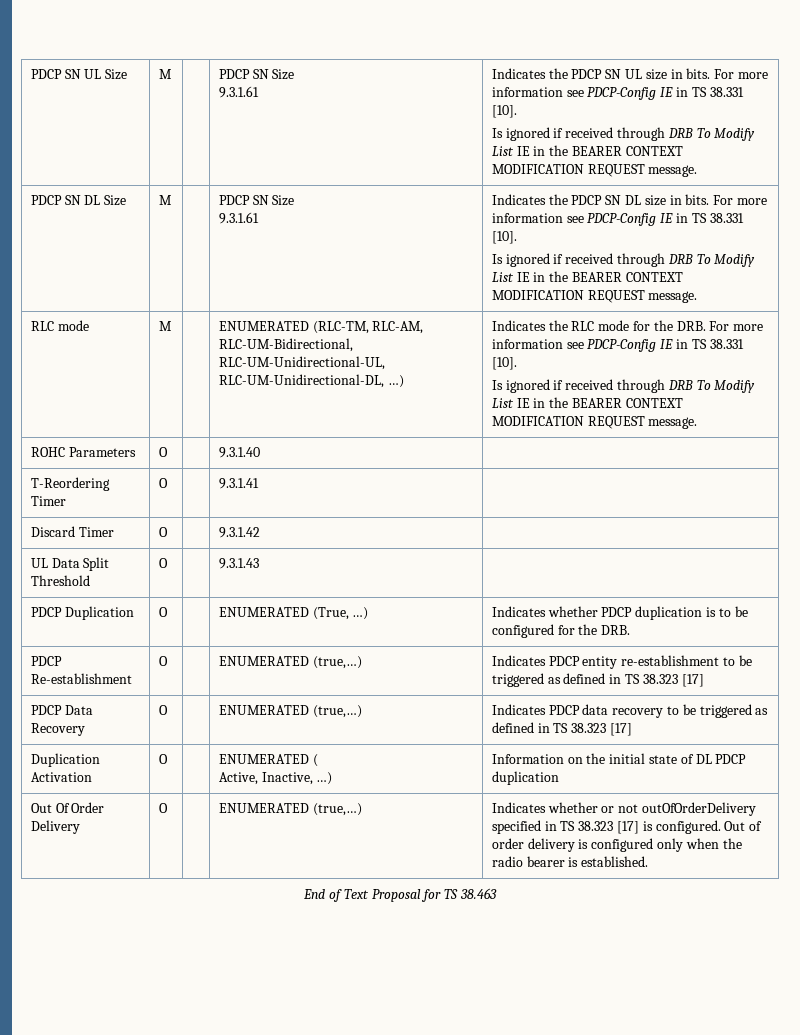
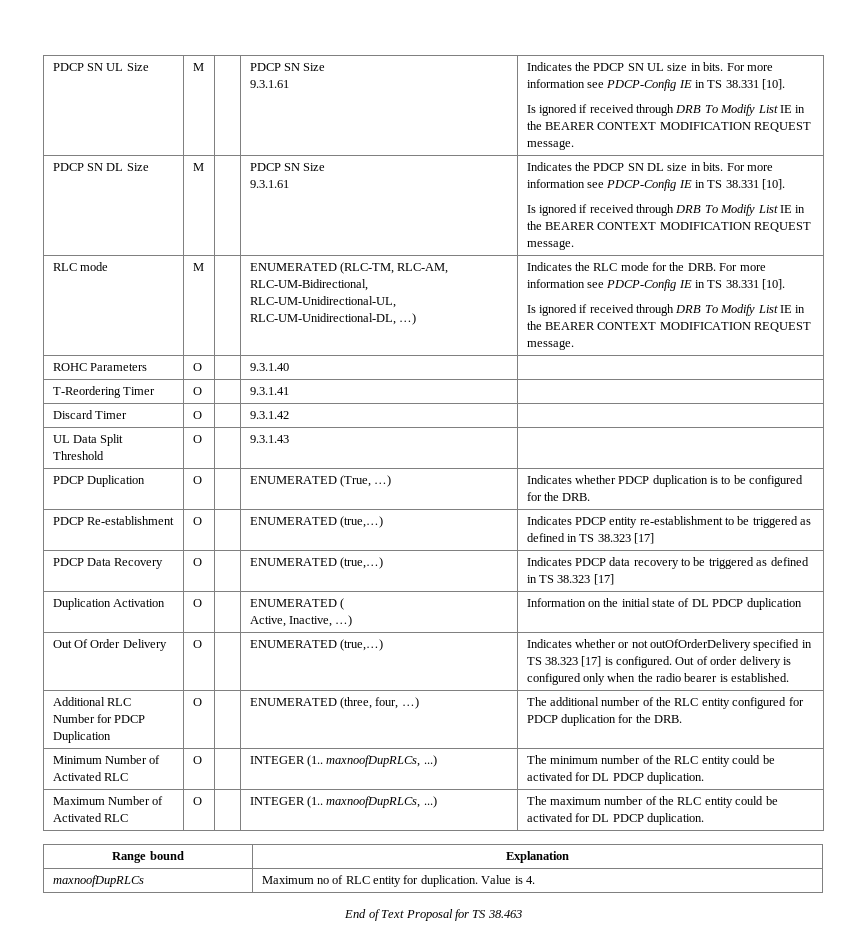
+ Additional RLC Number for PDCP Duplication | O | | ENUMERATED (three, four, …) | The additional number of the RLC entity configured for PDCP duplication for the DRB.
+ Minimum Number of Activated RLC | O | | INTEGER (1.. maxnoofDupRLCs, ...) | The minimum number of the RLC entity could be activated for DL PDCP duplication.
+ Maximum Number of Activated RLC | O | | INTEGER (1.. maxnoofDupRLCs, ...) | The maximum number of the RLC entity could be activated for DL PDCP duplication.
+ Range bound | Explanation
+ maxnoofDupRLCs | Maximum no of RLC entity for duplication. Value is 4.

